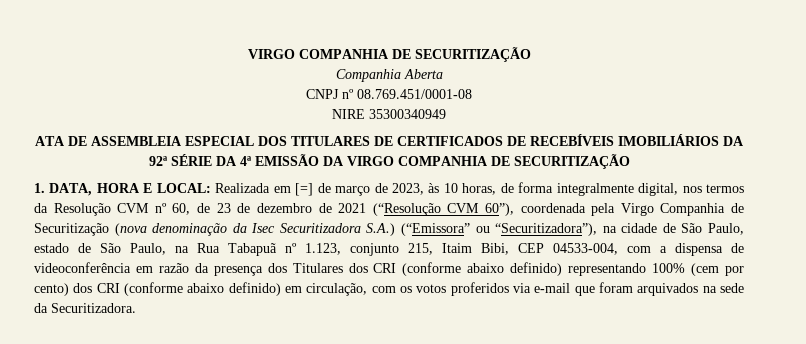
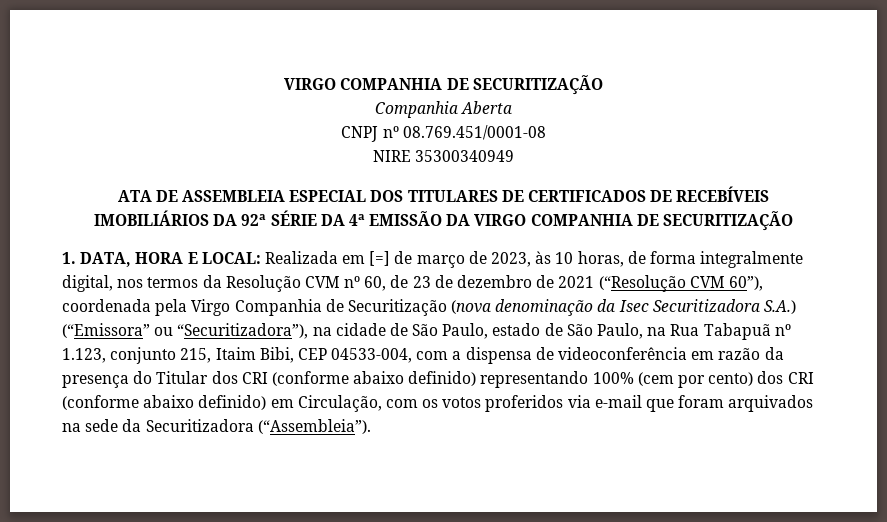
- Realizada em [=] de março de 2023, às 10 horas, de forma integralmente digital, nos termos da Resolução CVM nº 60, de 23 de dezembro de 2021 (“Resolução CVM 60”), coordenada pela Virgo Companhia de Securitização (nova denominação da Isec Securitizadora S.A.) (“Emissora” ou “Securitizadora”), na cidade de São Paulo, estado de São Paulo, na Rua Tabapuã nº 1.123, conjunto 215, Itaim Bibi, CEP 04533-004, com a dispensa de videoconferência em razão da presença dos Titulares dos CRI (conforme abaixo definido) representando 100% (cem por cento) dos CRI (conforme abaixo definido) em circulação, com os votos proferidos via e-mail que foram arquivados na sede da Securitizadora.
+ Realizada em [=] de março de 2023, às 10 horas, de forma integralmente digital, nos termos da Resolução CVM nº 60, de 23 de dezembro de 2021 (“Resolução CVM 60”), coordenada pela Virgo Companhia de Securitização (nova denominação da Isec Securitizadora S.A.) (“Emissora” ou “Securitizadora”), na cidade de São Paulo, estado de São Paulo, na Rua Tabapuã nº 1.123, conjunto 215, Itaim Bibi, CEP 04533-004, com a dispensa de videoconferência em razão da presença do Titular dos CRI (conforme abaixo definido) representando 100% (cem por cento) dos CRI (conforme abaixo definido) em Circulação, com os votos proferidos via e-mail que foram arquivados na sede da Securitizadora (“Assembleia”).

